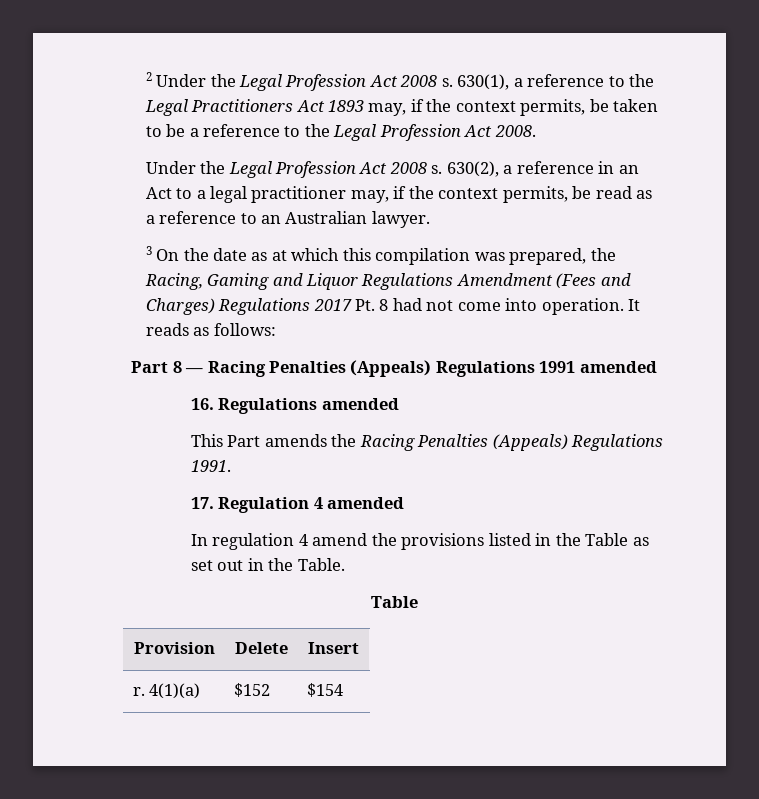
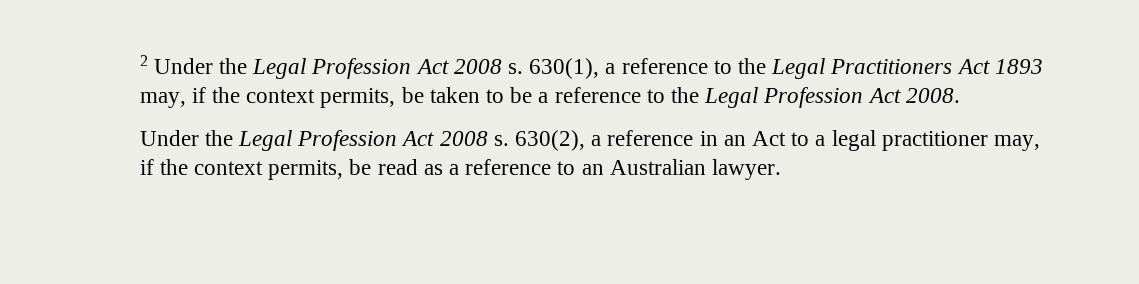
- 3 On the date as at which this compilation was prepared, the Racing, Gaming and Liquor Regulations Amendment (Fees and Charges) Regulations 2017 Pt. 8 had not come into operation. It reads as follows:
- Part 8 — Racing Penalties (Appeals) Regulations 1991 amended
- 16. Regulations amended
- This Part amends the Racing Penalties (Appeals) Regulations 1991.
- 17. Regulation 4 amended
- In regulation 4 amend the provisions listed in the Table as set out in the Table.
- Table
- Provision | Delete | Insert
- r. 4(1)(a) | $152 | $154

